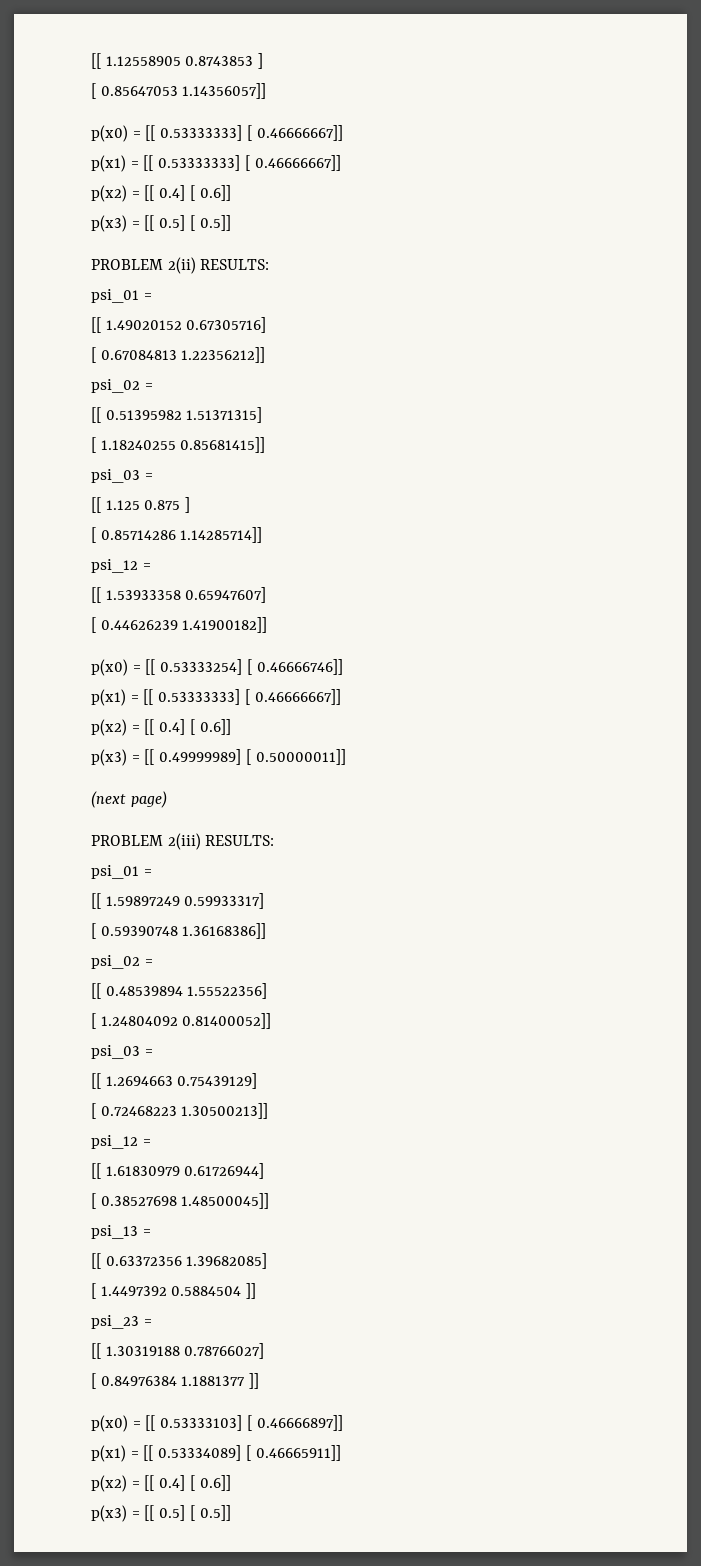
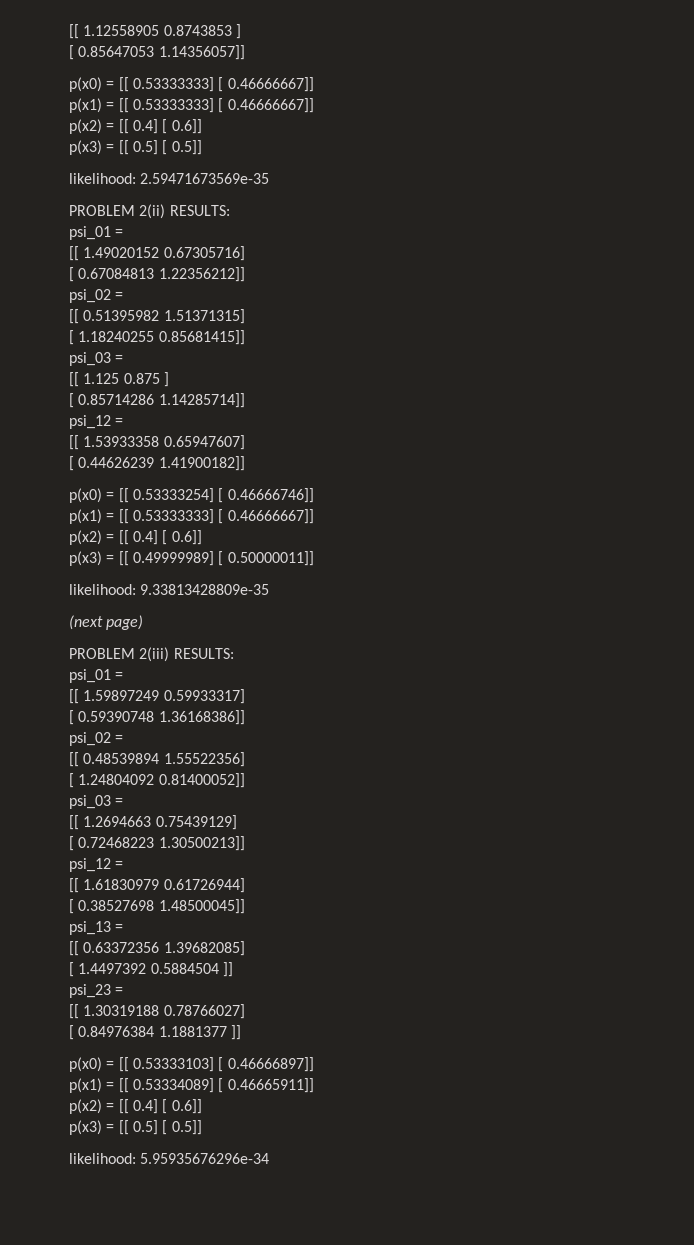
+ likelihood: 2.59471673569e-35
+ likelihood: 9.33813428809e-35
+ likelihood: 5.95935676296e-34

